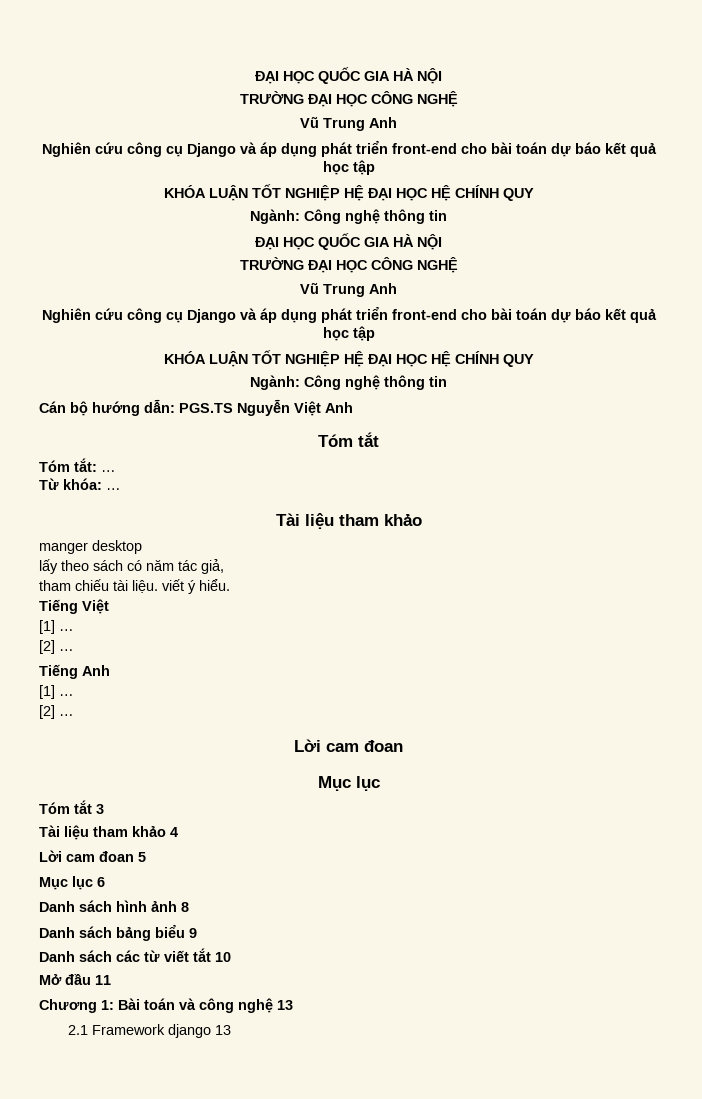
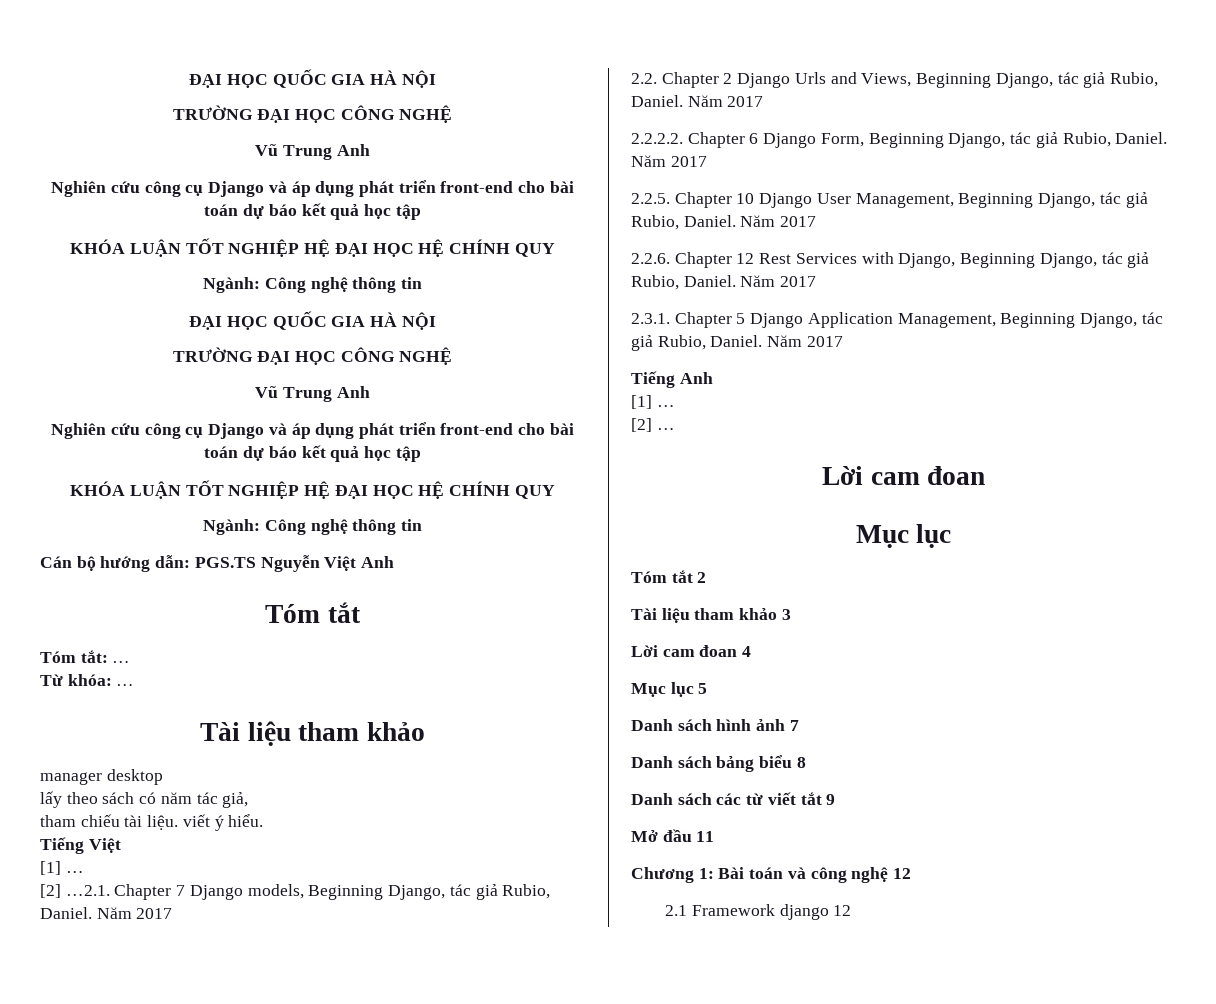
- manger desktop
+ manager desktop
  Tiếng Việt
  [1] …
- [2] …
+ [2] …2.1. Chapter 7 Django models, Beginning Django, tác giả Rubio, Daniel. Năm 2017
+ 2.2. Chapter 2 Django Urls and Views, Beginning Django, tác giả Rubio, Daniel. Năm 2017
+ 2.2.2.2. Chapter 6 Django Form, Beginning Django, tác giả Rubio, Daniel. Năm 2017
+ 2.2.5. Chapter 10 Django User Management, Beginning Django, tác giả Rubio, Daniel. Năm 2017
+ 2.2.6. Chapter 12 Rest Services with Django, Beginning Django, tác giả Rubio, Daniel. Năm 2017
+ 2.3.1. Chapter 5 Django Application Management, Beginning Django, tác giả Rubio, Daniel. Năm 2017
- Tóm tắt 3
- Tài liệu tham khảo 4
- Lời cam đoan 5
- Mục lục 6
+ Tóm tắt 2
+ Tài liệu tham khảo 3
+ Lời cam đoan 4
+ Mục lục 5
- Danh sách hình ảnh 8
+ Danh sách hình ảnh 7
- Danh sách bảng biểu 9
+ Danh sách bảng biểu 8
- Danh sách các từ viết tắt 10
+ Danh sách các từ viết tắt 9
- Chương 1: Bài toán và công nghệ 13
+ Chương 1: Bài toán và công nghệ 12
- 2.1 Framework django 13
+ 2.1 Framework django 12

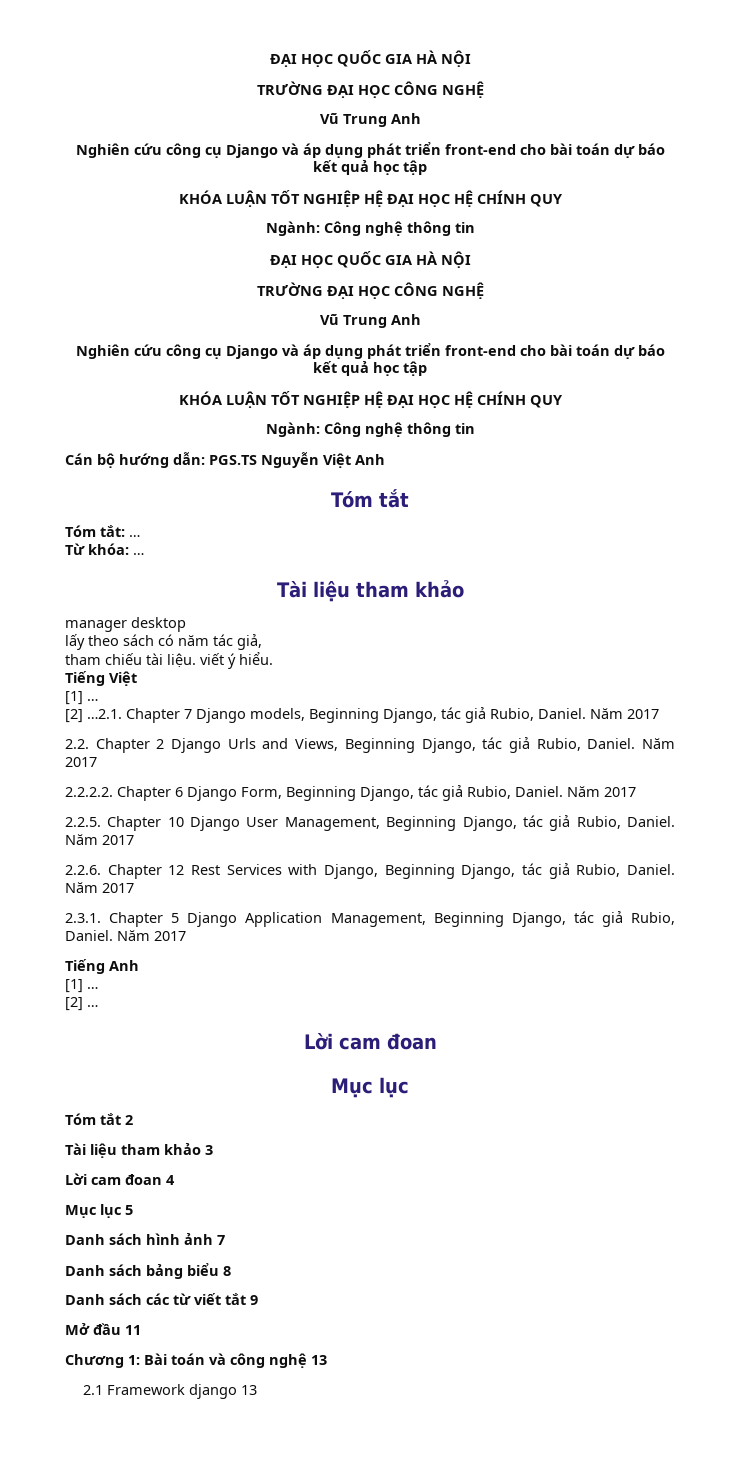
- Chương 1: Bài toán và công nghệ 12
+ Chương 1: Bài toán và công nghệ 13
- 2.1 Framework django 12
+ 2.1 Framework django 13

